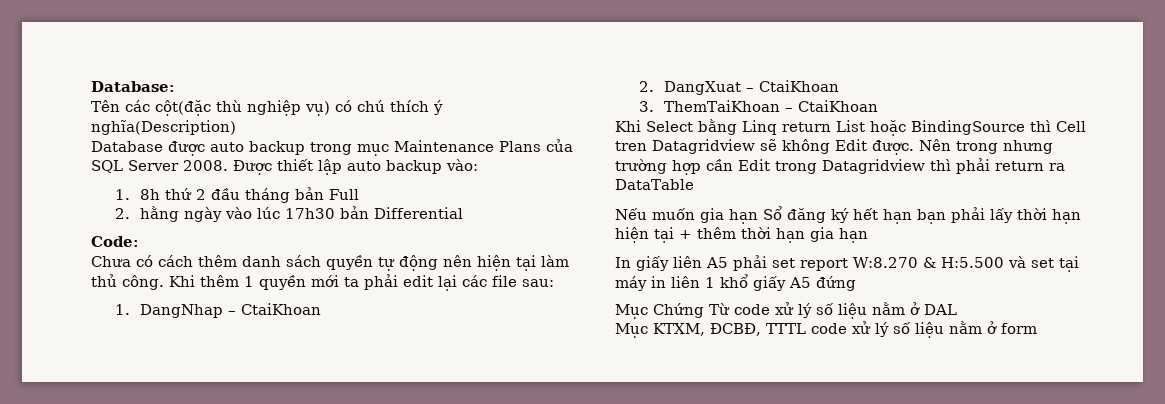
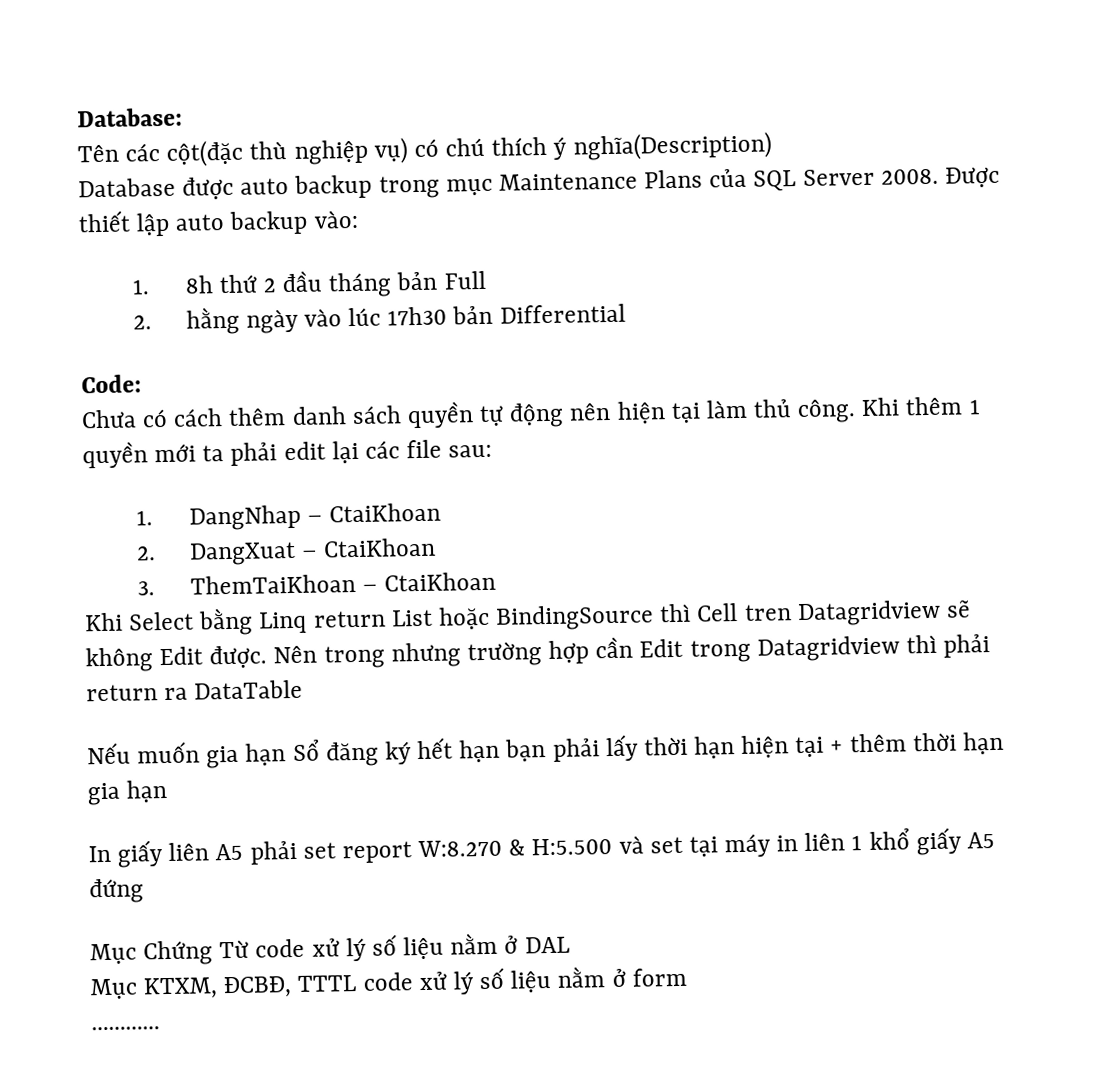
+ …………

